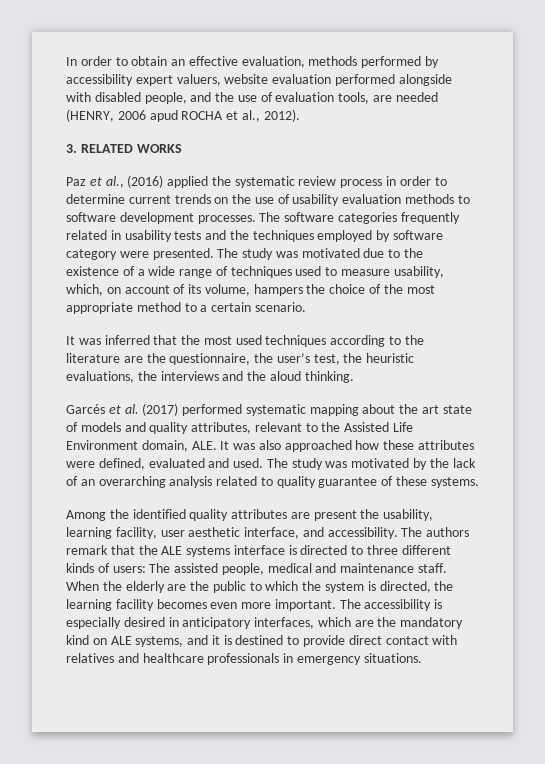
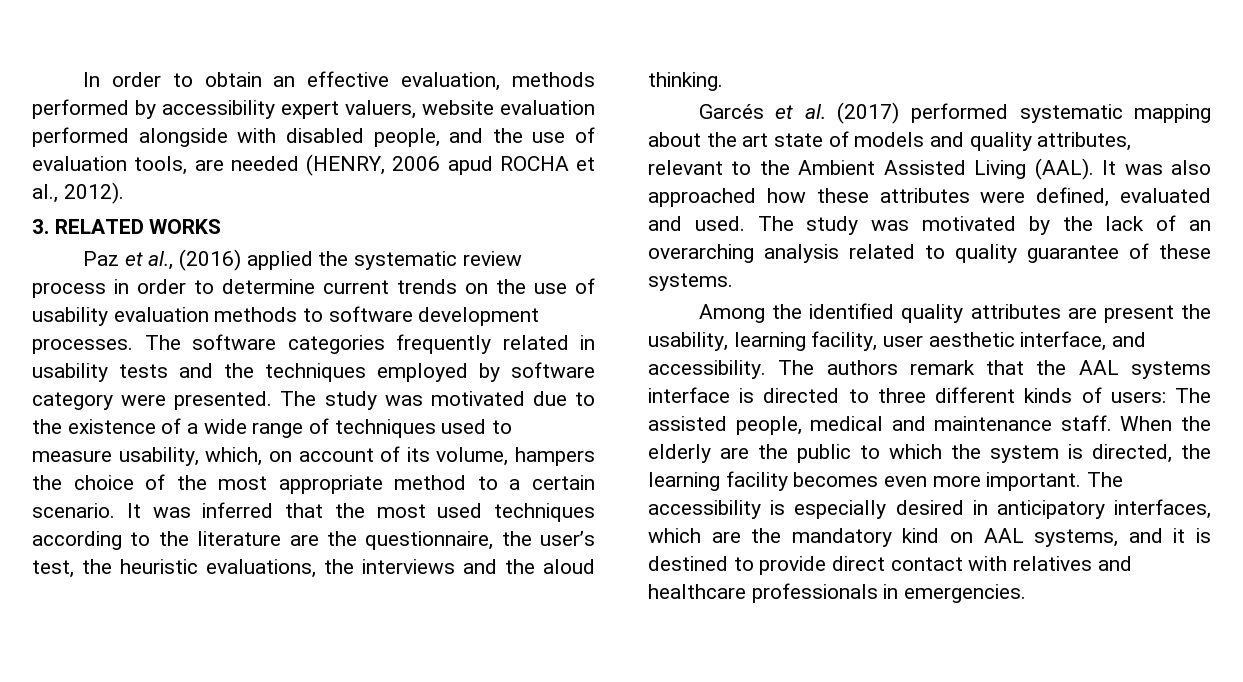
- The study was motivated due to the existence of a wide range of techniques used to measure usability, which, on account of its volume, hampers the choice of the most appropriate method to a certain scenario.
- It was inferred that the most used techniques according to the literature are the questionnaire, the user’s test, the heuristic evaluations, the interviews and the aloud thinking.
+ The study was motivated due to the existence of a wide range of techniques used to measure usability, which, on account of its volume, hampers the choice of the most appropriate method to a certain scenario. It was inferred that the most used techniques according to the literature are the questionnaire, the user’s test, the heuristic evaluations, the interviews and the aloud thinking.
- Garcés et al. (2017) performed systematic mapping about the art state of models and quality attributes, relevant to the Assisted Life Environment domain, ALE. It was also approached how these attributes were defined, evaluated and used.
+ Garcés et al. (2017) performed systematic mapping about the art state of models and quality attributes, relevant to the Ambient Assisted Living (AAL). It was also approached how these attributes were defined, evaluated and used.
- The authors remark that the ALE systems interface is directed to three different kinds of users: The assisted people, medical and maintenance staff.
+ The authors remark that the AAL systems interface is directed to three different kinds of users: The assisted people, medical and maintenance staff.
- The accessibility is especially desired in anticipatory interfaces, which are the mandatory kind on ALE systems, and it is destined to provide direct contact with relatives and healthcare professionals in emergency situations.
+ The accessibility is especially desired in anticipatory interfaces, which are the mandatory kind on AAL systems, and it is destined to provide direct contact with relatives and healthcare professionals in emergencies.

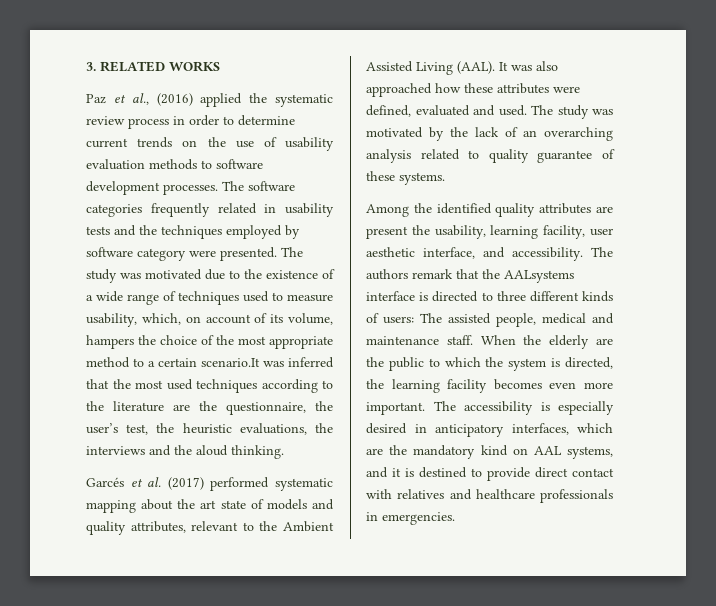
- In order to obtain an effective evaluation, methods performed by accessibility expert valuers, website evaluation performed alongside with disabled people, and the use of evaluation tools, are needed (HENRY, 2006 apud ROCHA et al., 2012).
- The study was motivated due to the existence of a wide range of techniques used to measure usability, which, on account of its volume, hampers the choice of the most appropriate method to a certain scenario. It was inferred that the most used techniques according to the literature are the questionnaire, the user’s test, the heuristic evaluations, the interviews and the aloud thinking.
+ The study was motivated due to the existence of a wide range of techniques used to measure usability, which, on account of its volume, hampers the choice of the most appropriate method to a certain scenario.It was inferred that the most used techniques according to the literature are the questionnaire, the user’s test, the heuristic evaluations, the interviews and the aloud thinking.
- The authors remark that the AAL systems interface is directed to three different kinds of users: The assisted people, medical and maintenance staff.
+ The authors remark that the AALsystems interface is directed to three different kinds of users: The assisted people, medical and maintenance staff.

